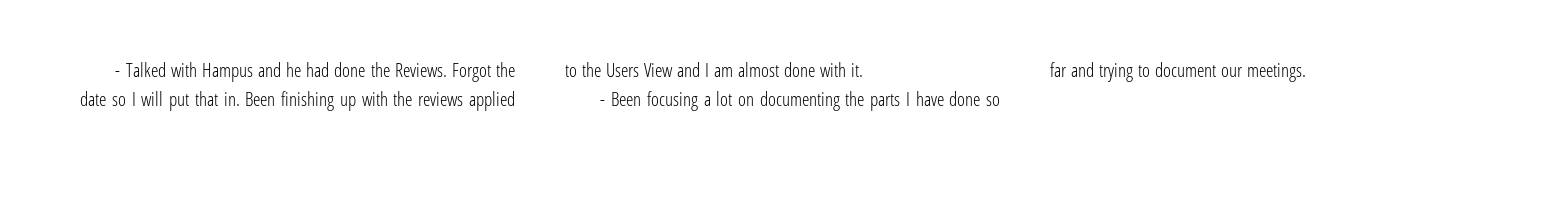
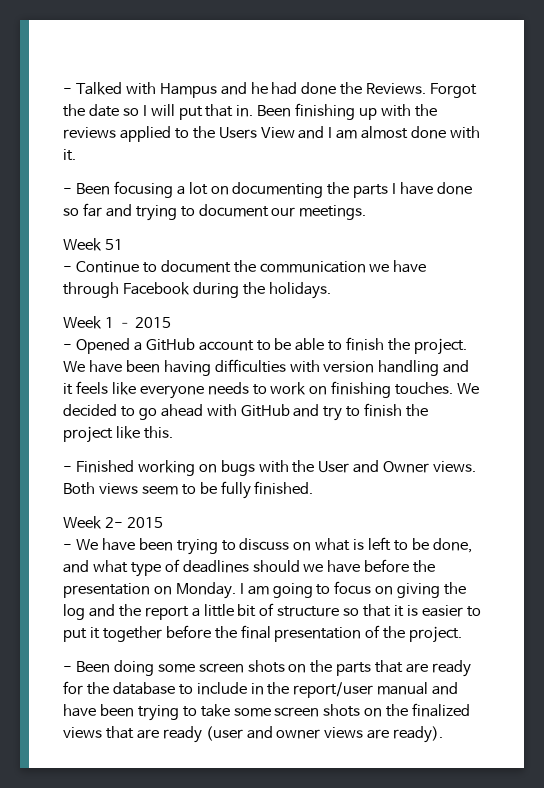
+ Week 51
+ - Continue to document the communication we have through Facebook during the holidays.
+ Week 1 – 2015
+ - Opened a GitHub account to be able to finish the project. We have been having difficulties with version handling and it feels like everyone needs to work on finishing touches. We decided to go ahead with GitHub and try to finish the project like this.
+ - Finished working on bugs with the User and Owner views. Both views seem to be fully finished.
+ Week 2- 2015
+ - We have been trying to discuss on what is left to be done, and what type of deadlines should we have before the presentation on Monday. I am going to focus on giving the log and the report a little bit of structure so that it is easier to put it together before the final presentation of the project.
+ - Been doing some screen shots on the parts that are ready for the database to include in the report/user manual and have been trying to take some screen shots on the finalized views that are ready (user and owner views are ready).

